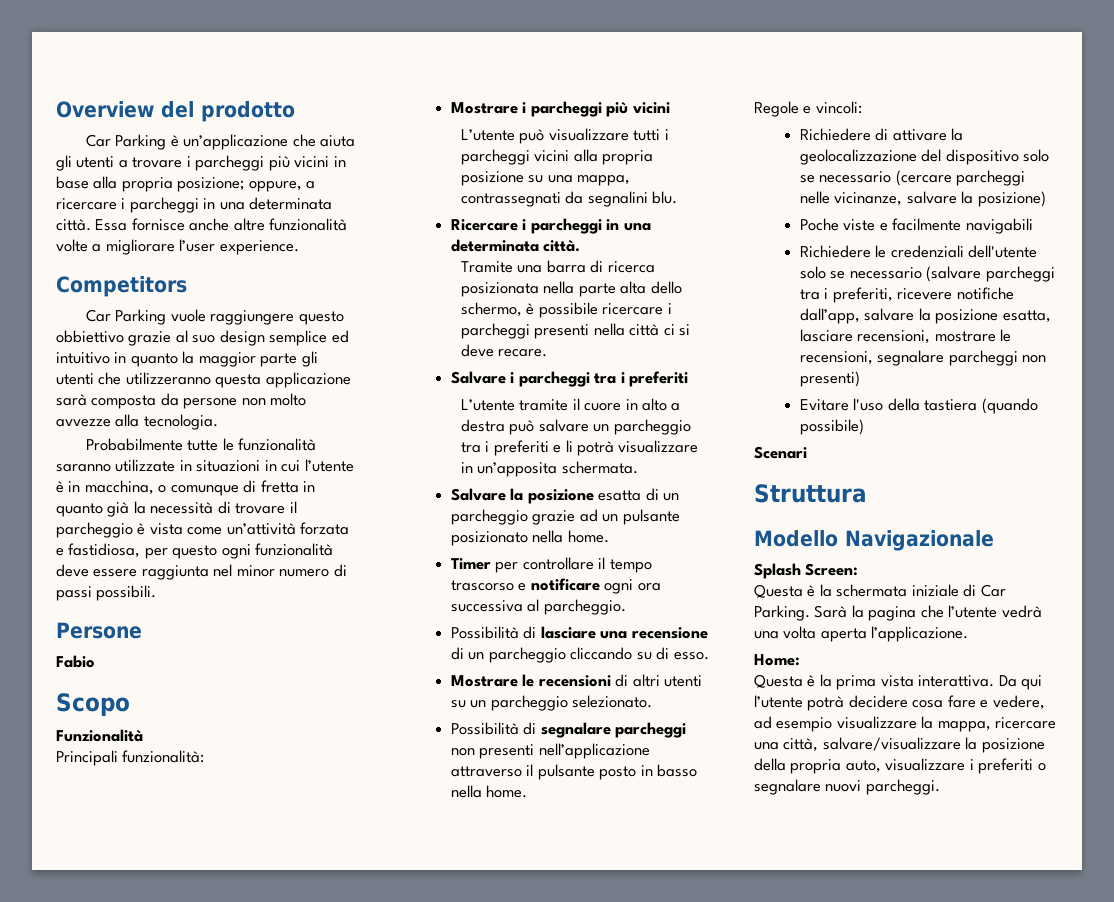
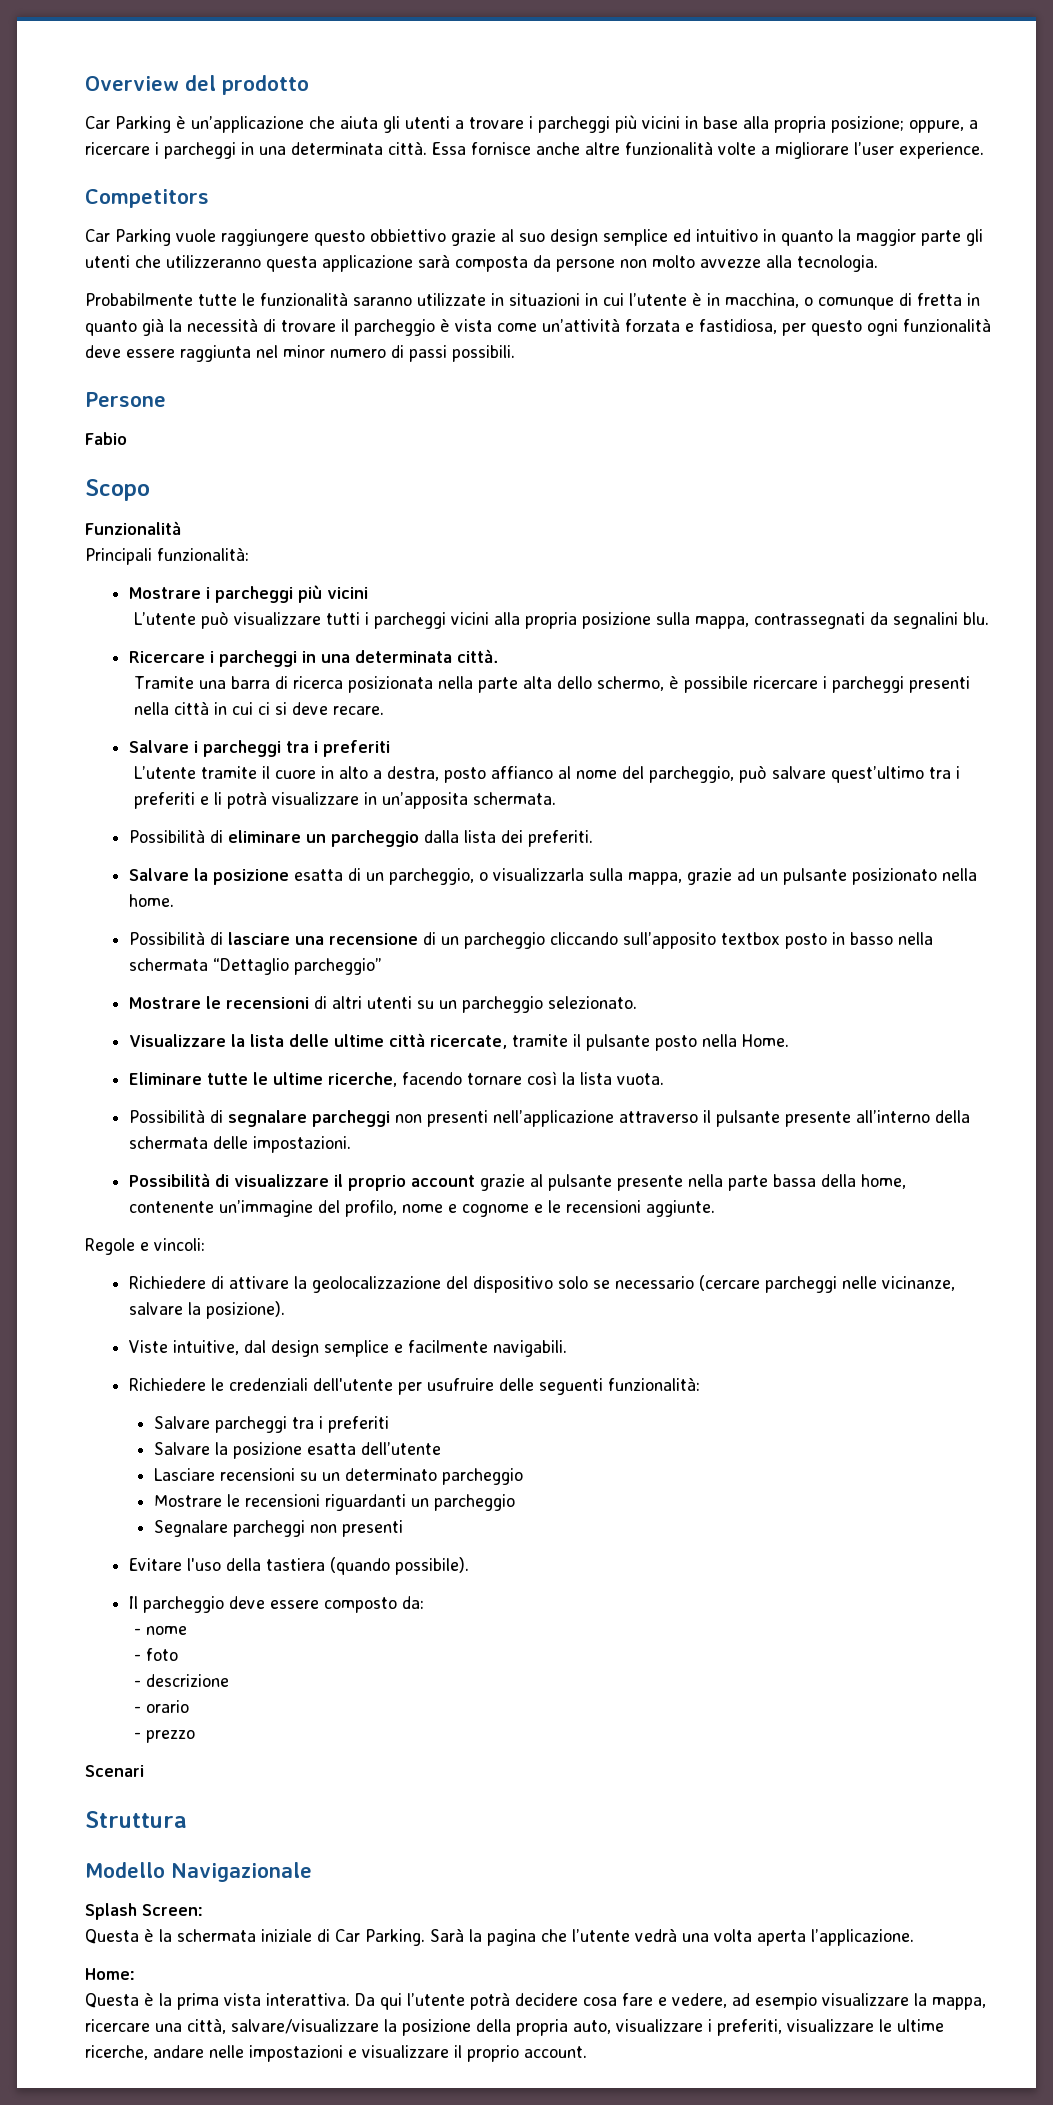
- L’utente può visualizzare tutti i parcheggi vicini alla propria posizione su una mappa, contrassegnati da segnalini blu.
+ L’utente può visualizzare tutti i parcheggi vicini alla propria posizione sulla mappa, contrassegnati da segnalini blu.
- Tramite una barra di ricerca posizionata nella parte alta dello schermo, è possibile ricercare i parcheggi presenti nella città ci si deve recare.
+ Tramite una barra di ricerca posizionata nella parte alta dello schermo, è possibile ricercare i parcheggi presenti nella città in cui ci si deve recare.
- L’utente tramite il cuore in alto a destra può salvare un parcheggio tra i preferiti e li potrà visualizzare in un’apposita schermata.
+ L’utente tramite il cuore in alto a destra, posto affianco al nome del parcheggio, può salvare quest’ultimo tra i preferiti e li potrà visualizzare in un’apposita schermata.
+ Possibilità di eliminare un parcheggio dalla lista dei preferiti.
- Salvare la posizione esatta di un parcheggio grazie ad un pulsante posizionato nella home.
+ Salvare la posizione esatta di un parcheggio, o visualizzarla sulla mappa, grazie ad un pulsante posizionato nella home.
- Timer per controllare il tempo trascorso e notificare ogni ora successiva al parcheggio.
- Possibilità di lasciare una recensione di un parcheggio cliccando su di esso.
+ Possibilità di lasciare una recensione di un parcheggio cliccando sull’apposito textbox posto in basso nella schermata “Dettaglio parcheggio”
+ Visualizzare la lista delle ultime città ricercate, tramite il pulsante posto nella Home.
+ Eliminare tutte le ultime ricerche, facendo tornare così la lista vuota.
- Possibilità di segnalare parcheggi non presenti nell’applicazione attraverso il pulsante posto in basso nella home.
+ Possibilità di segnalare parcheggi non presenti nell’applicazione attraverso il pulsante presente all’interno della schermata delle impostazioni.
+ Possibilità di visualizzare il proprio account grazie al pulsante presente nella parte bassa della home, contenente un’immagine del profilo, nome e cognome e le recensioni aggiunte.
- Richiedere di attivare la geolocalizzazione del dispositivo solo se necessario (cercare parcheggi nelle vicinanze, salvare la posizione)
- Poche viste e facilmente navigabili
+ Richiedere di attivare la geolocalizzazione del dispositivo solo se necessario (cercare parcheggi nelle vicinanze, salvare la posizione).
+ Viste intuitive, dal design semplice e facilmente navigabili.
- Richiedere le credenziali dell'utente solo se necessario (salvare parcheggi tra i preferiti, ricevere notifiche dall’app, salvare la posizione esatta, lasciare recensioni, mostrare le recensioni, segnalare parcheggi non presenti)
+ Richiedere le credenziali dell'utente per usufruire delle seguenti funzionalità:
+ Salvare parcheggi tra i preferiti
+ Salvare la posizione esatta dell’utente
+ Lasciare recensioni su un determinato parcheggio
+ Mostrare le recensioni riguardanti un parcheggio
+ Segnalare parcheggi non presenti
- Evitare l'uso della tastiera (quando possibile)
+ Evitare l'uso della tastiera (quando possibile).
+ Il parcheggio deve essere composto da:
+ - nome
+ - foto
+ - descrizione
+ - orario
+ - prezzo
- Da qui l’utente potrà decidere cosa fare e vedere, ad esempio visualizzare la mappa, ricercare una città, salvare/visualizzare la posizione della propria auto, visualizzare i preferiti o segnalare nuovi parcheggi.
+ Da qui l’utente potrà decidere cosa fare e vedere, ad esempio visualizzare la mappa, ricercare una città, salvare/visualizzare la posizione della propria auto, visualizzare i preferiti, visualizzare le ultime ricerche, andare nelle impostazioni e visualizzare il proprio account.

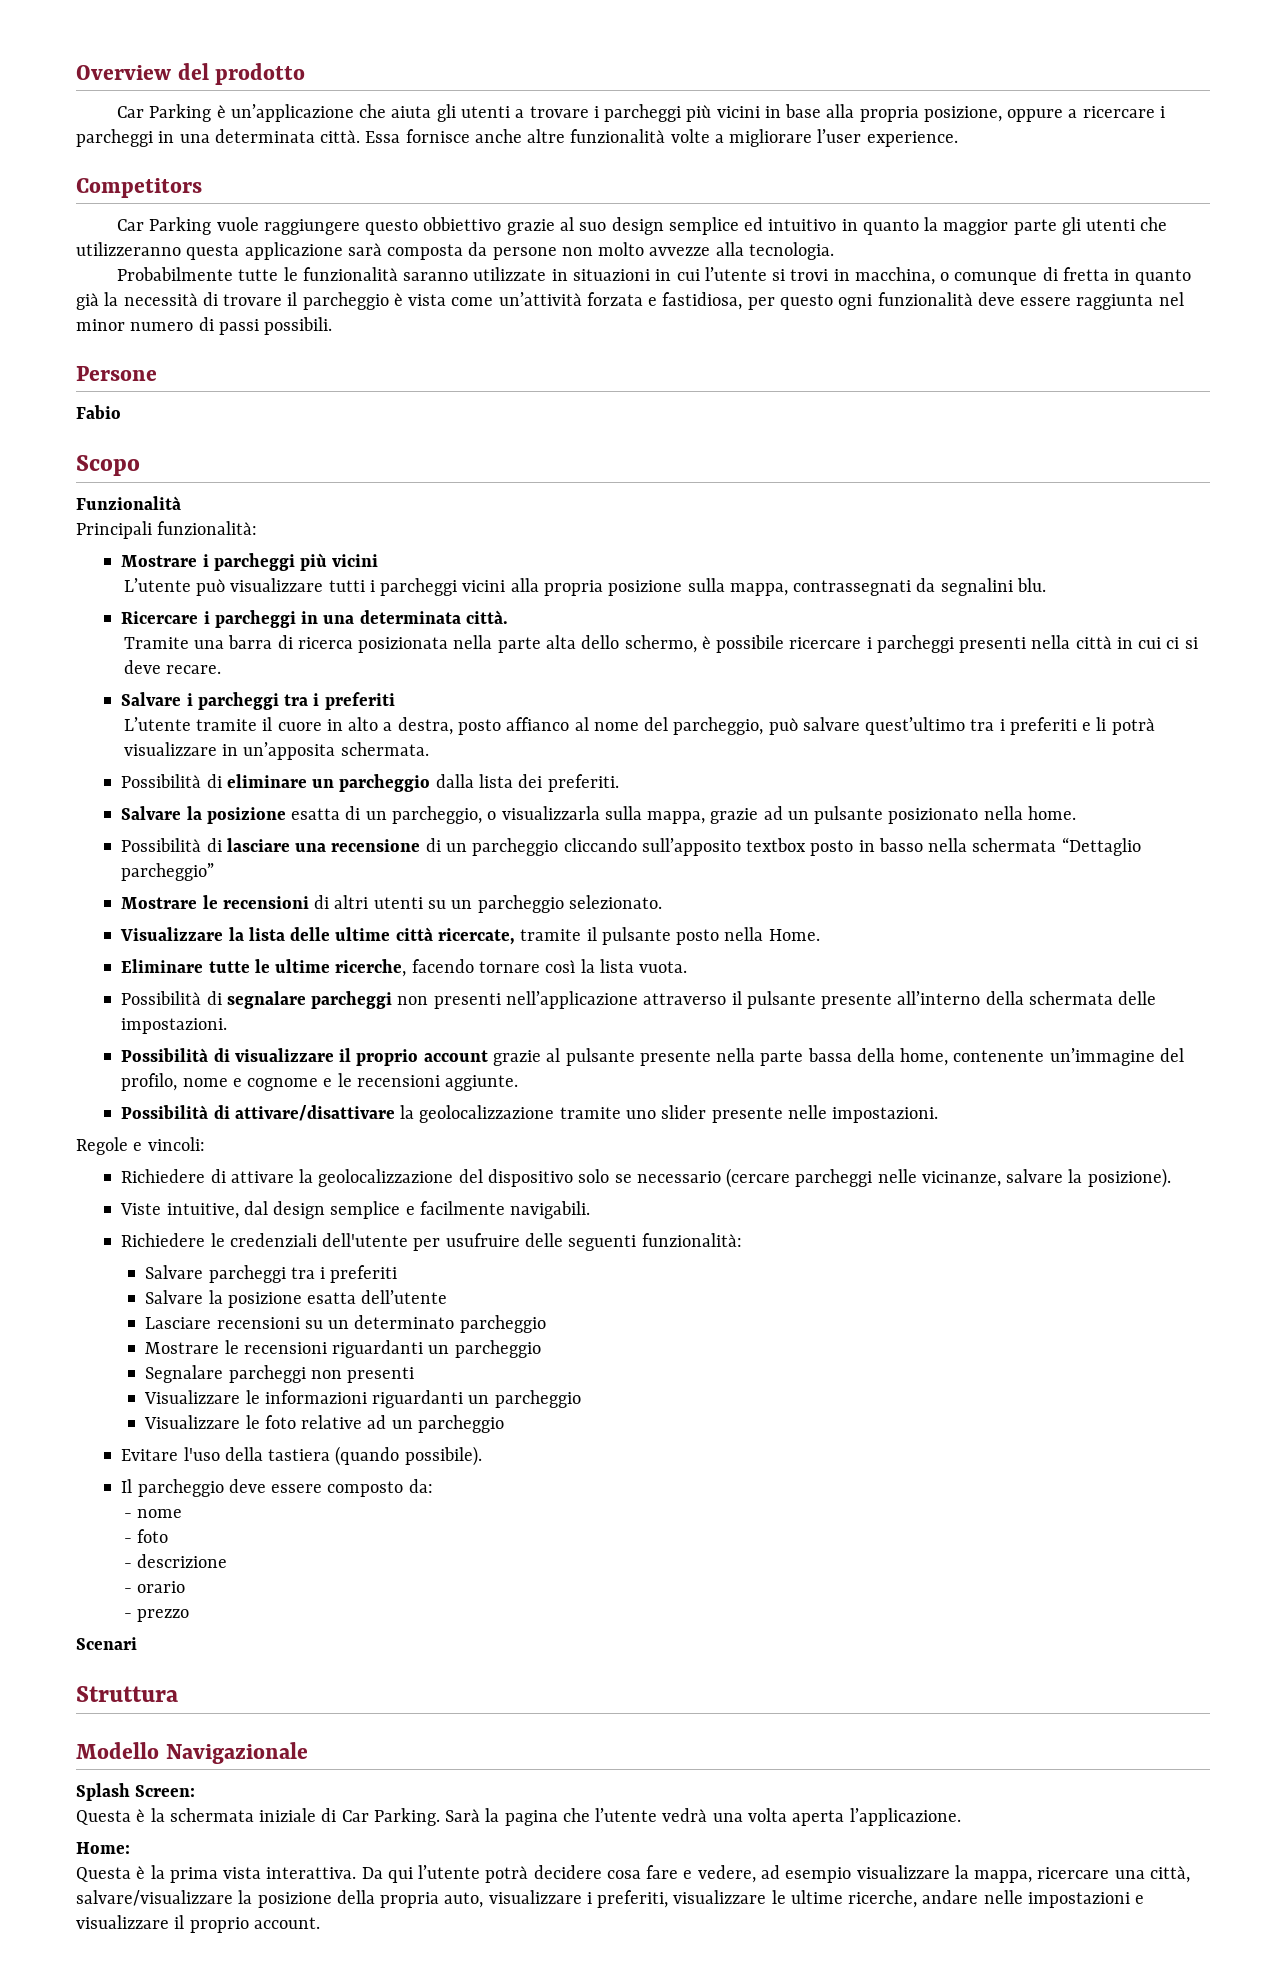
- Car Parking è un’applicazione che aiuta gli utenti a trovare i parcheggi più vicini in base alla propria posizione; oppure, a ricercare i parcheggi in una determinata città.
+ Car Parking è un’applicazione che aiuta gli utenti a trovare i parcheggi più vicini in base alla propria posizione, oppure a ricercare i parcheggi in una determinata città.
- Probabilmente tutte le funzionalità saranno utilizzate in situazioni in cui l’utente è in macchina, o comunque di fretta in quanto già la necessità di trovare il parcheggio è vista come un’attività forzata e fastidiosa, per questo ogni funzionalità deve essere raggiunta nel minor numero di passi possibili.
+ Probabilmente tutte le funzionalità saranno utilizzate in situazioni in cui l’utente si trovi in macchina, o comunque di fretta in quanto già la necessità di trovare il parcheggio è vista come un’attività forzata e fastidiosa, per questo ogni funzionalità deve essere raggiunta nel minor numero di passi possibili.
+ Possibilità di attivare/disattivare la geolocalizzazione tramite uno slider presente nelle impostazioni.
+ Visualizzare le informazioni riguardanti un parcheggio
+ Visualizzare le foto relative ad un parcheggio

